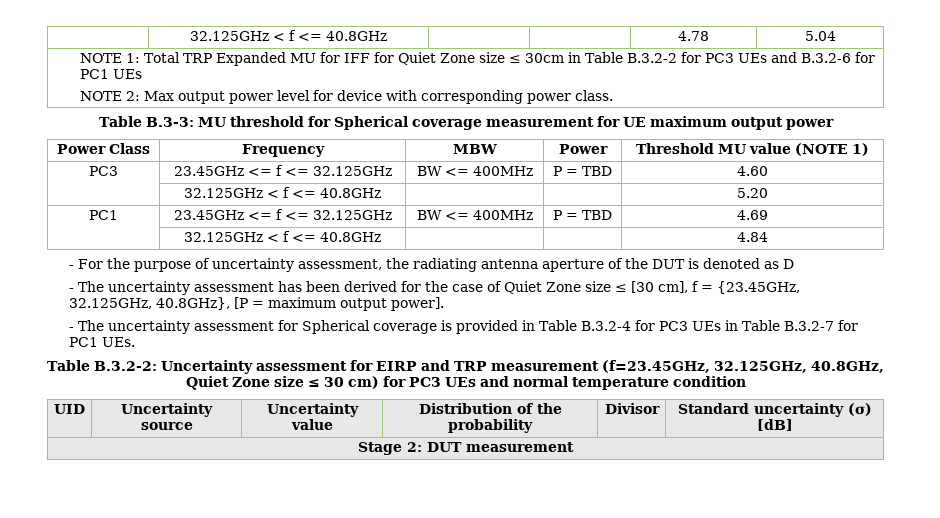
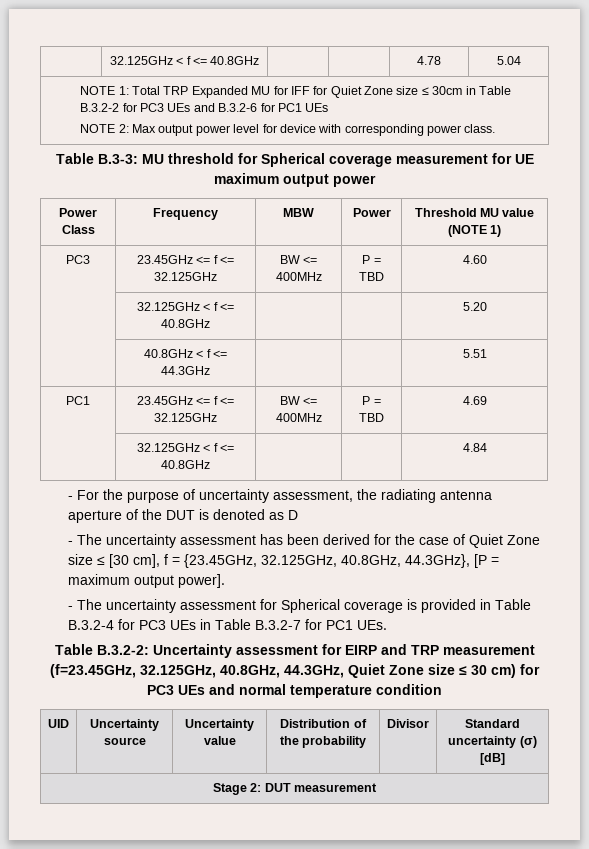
+ | 40.8GHz < f <= 44.3GHz | | | 5.51
- - The uncertainty assessment has been derived for the case of Quiet Zone size ≤ [30 cm], f = {23.45GHz, 32.125GHz, 40.8GHz}, [P = maximum output power].
+ - The uncertainty assessment has been derived for the case of Quiet Zone size ≤ [30 cm], f = {23.45GHz, 32.125GHz, 40.8GHz, 44.3GHz}, [P = maximum output power].
- Table B.3.2-2: Uncertainty assessment for EIRP and TRP measurement (f=23.45GHz, 32.125GHz, 40.8GHz, Quiet Zone size ≤ 30 cm) for PC3 UEs and normal temperature condition
+ Table B.3.2-2: Uncertainty assessment for EIRP and TRP measurement (f=23.45GHz, 32.125GHz, 40.8GHz, 44.3GHz, Quiet Zone size ≤ 30 cm) for PC3 UEs and normal temperature condition

